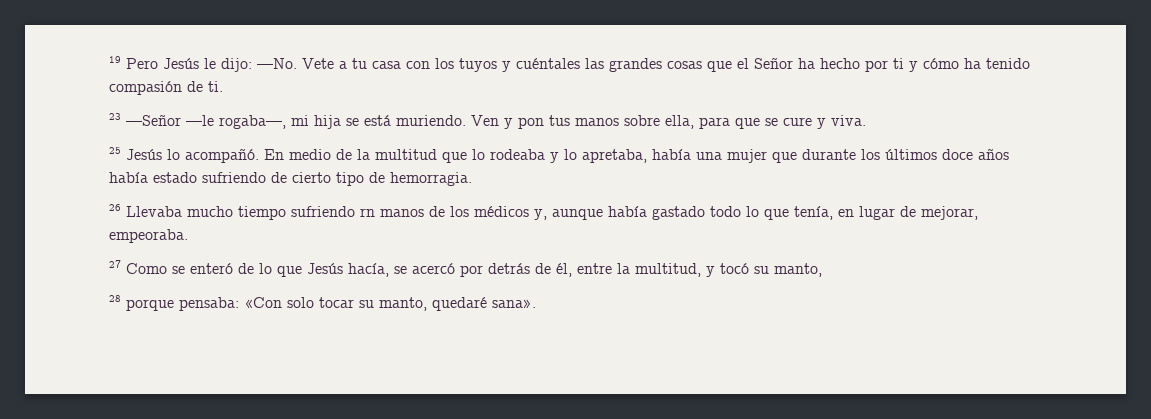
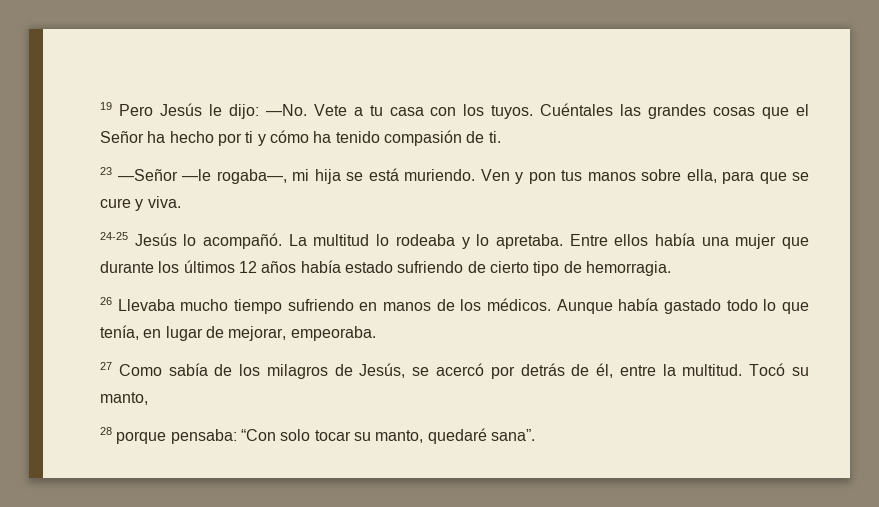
- Vete a tu casa con los tuyos y cuéntales las grandes cosas que el Señor ha hecho por ti y cómo ha tenido compasión de ti.
+ Vete a tu casa con los tuyos. Cuéntales las grandes cosas que el Señor ha hecho por ti y cómo ha tenido compasión de ti.
- 25 Jesús lo acompañó.
+ 24-25 Jesús lo acompañó.
- En medio de la multitud que lo rodeaba y lo apretaba, había una mujer que durante los últimos doce años había estado sufriendo de cierto tipo de hemorragia.
+ La multitud lo rodeaba y lo apretaba. Entre ellos había una mujer que durante los últimos 12 años había estado sufriendo de cierto tipo de hemorragia.
- 26 Llevaba mucho tiempo sufriendo rn manos de los médicos y, aunque había gastado todo lo que tenía, en lugar de mejorar, empeoraba.
+ 26 Llevaba mucho tiempo sufriendo en manos de los médicos. Aunque había gastado todo lo que tenía, en lugar de mejorar, empeoraba.
- 27 Como se enteró de lo que Jesús hacía, se acercó por detrás de él, entre la multitud, y tocó su manto,
+ 27 Como sabía de los milagros de Jesús, se acercó por detrás de él, entre la multitud. Tocó su manto,
- 28 porque pensaba: «Con solo tocar su manto, quedaré sana».
+ 28 porque pensaba: “Con solo tocar su manto, quedaré sana”.

